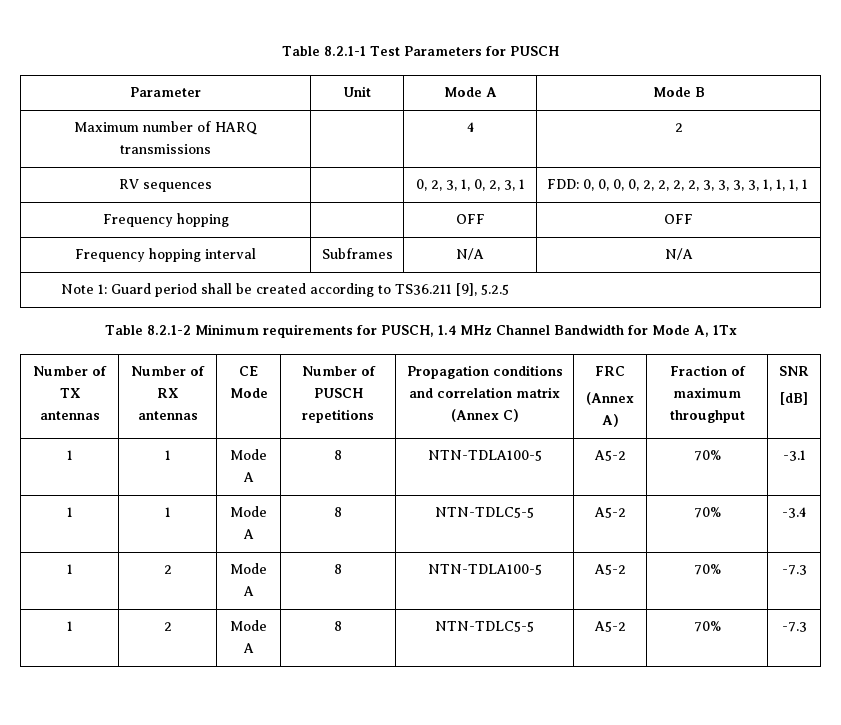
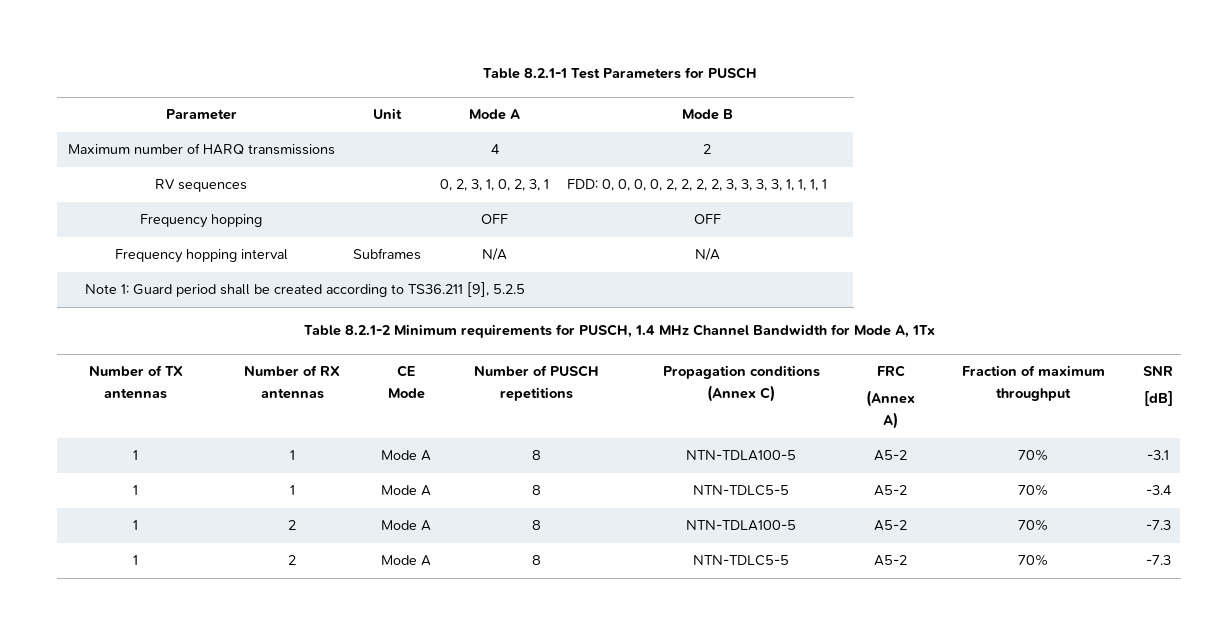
- Number of TX antennas | Number of RX antennas | CE Mode | Number of PUSCH repetitions | Propagation conditions and correlation matrix (Annex C) | FRC
+ Number of TX antennas | Number of RX antennas | CE Mode | Number of PUSCH repetitions | Propagation conditions (Annex C) | FRC

